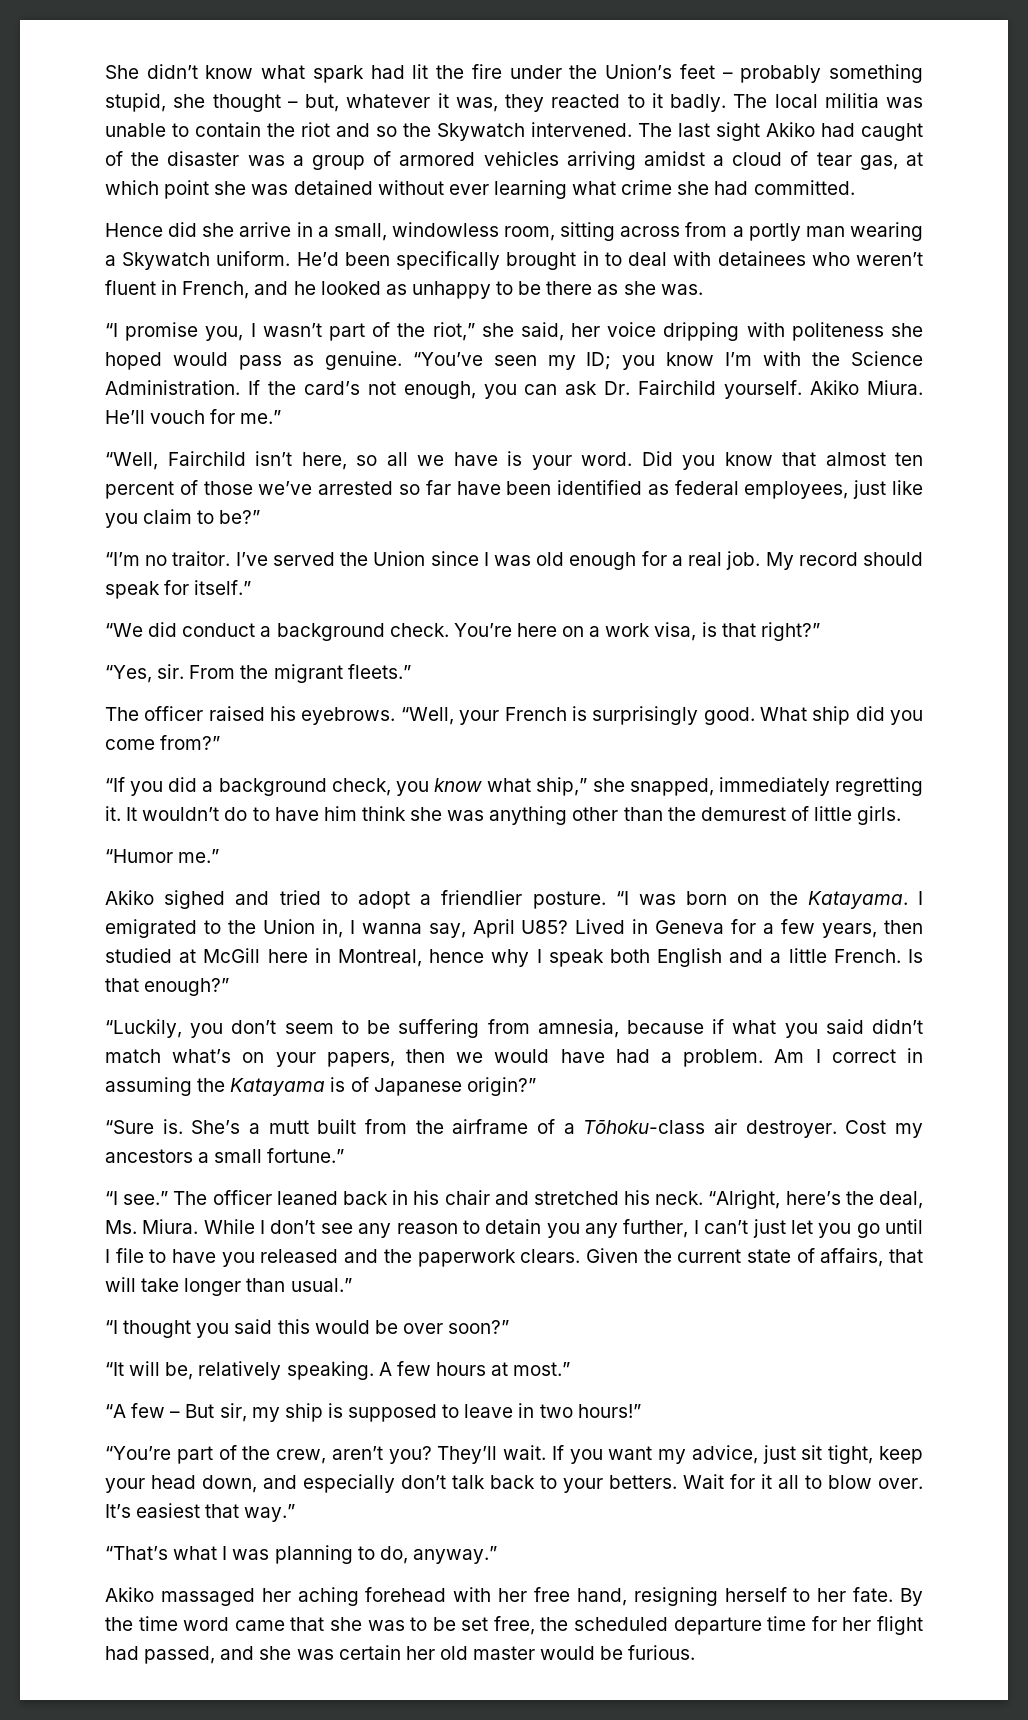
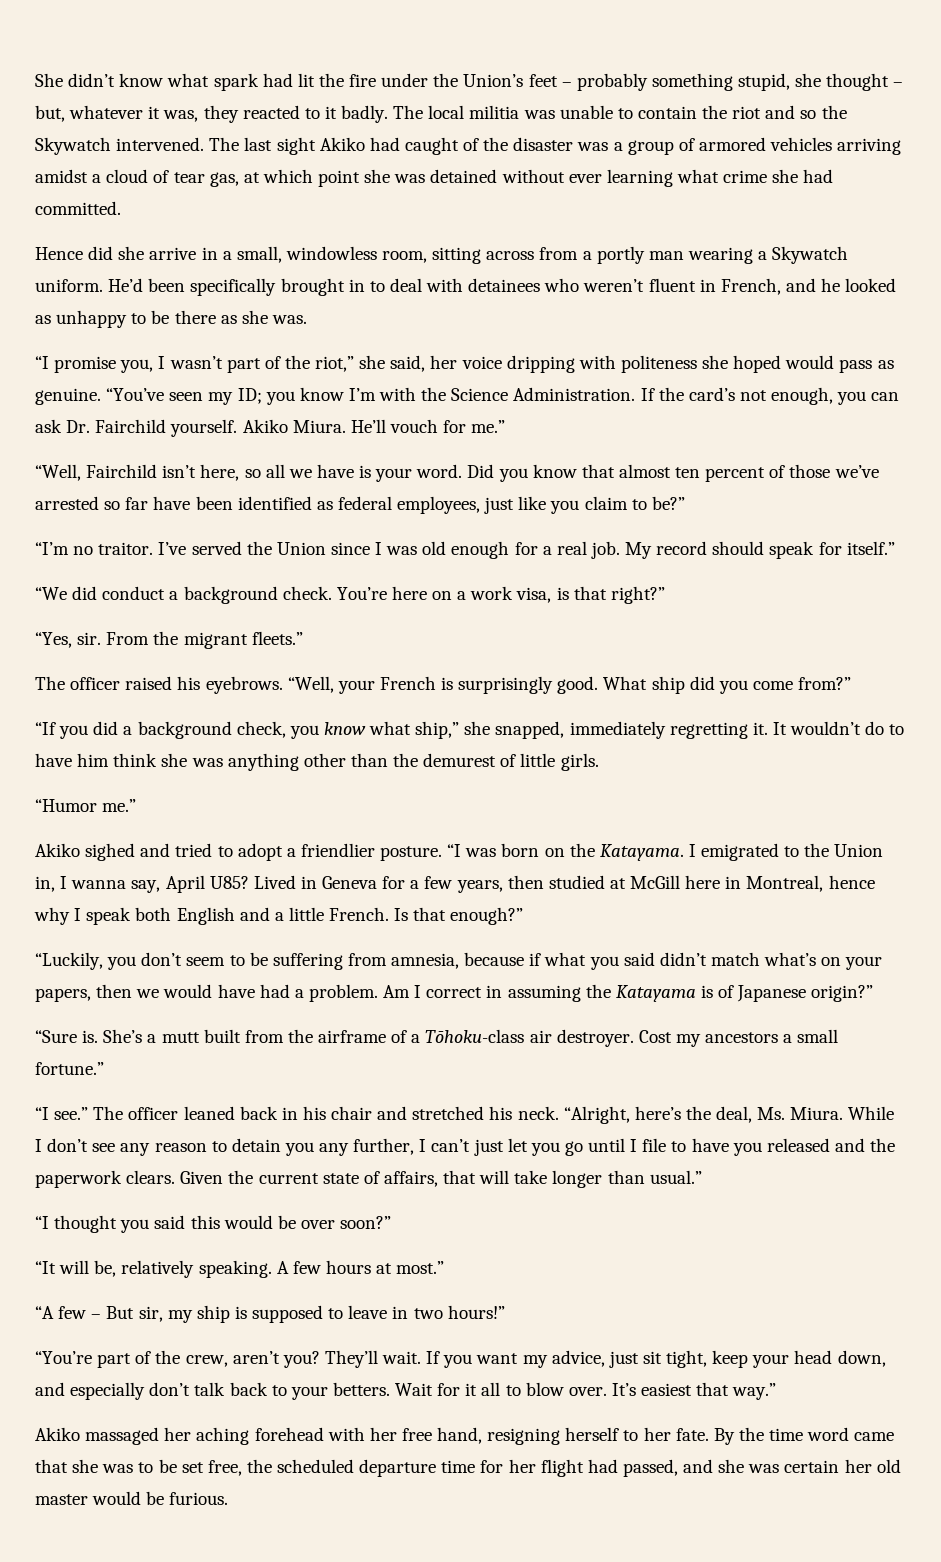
- “That’s what I was planning to do, anyway.”

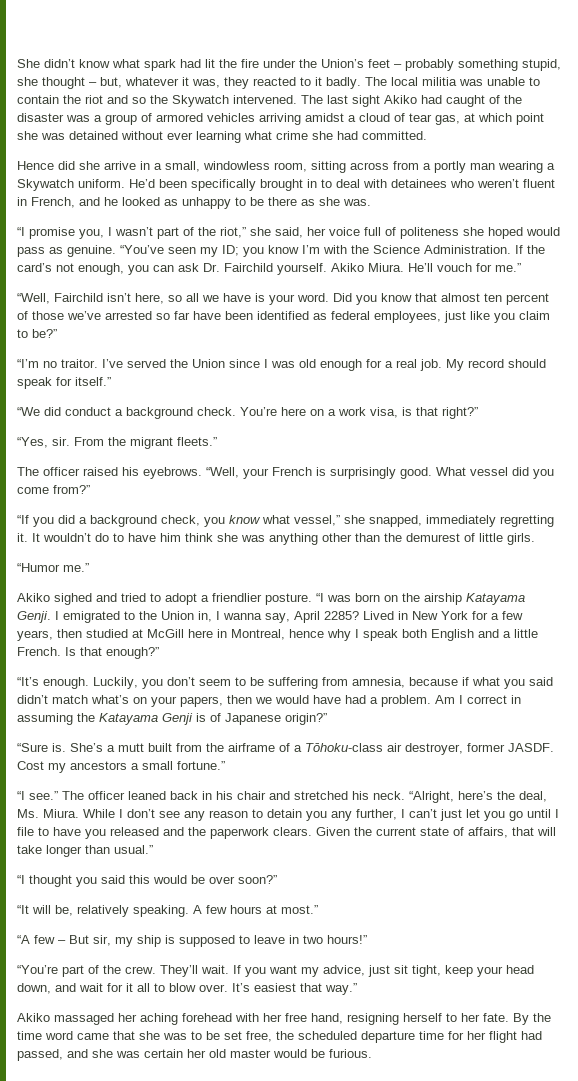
- “I promise you, I wasn’t part of the riot,” she said, her voice dripping with politeness she hoped would pass as genuine.
+ “I promise you, I wasn’t part of the riot,” she said, her voice full of politeness she hoped would pass as genuine.
- What ship did you come from?”
+ What vessel did you come from?”
- “If you did a background check, you know what ship,” she snapped, immediately regretting it.
+ “If you did a background check, you know what vessel,” she snapped, immediately regretting it.
- “I was born on the Katayama.
+ “I was born on the airship Katayama Genji.
- I emigrated to the Union in, I wanna say, April U85?
+ I emigrated to the Union in, I wanna say, April 2285?
- Lived in Geneva for a few years, then studied at McGill here in Montreal, hence why I speak both English and a little French.
+ Lived in New York for a few years, then studied at McGill here in Montreal, hence why I speak both English and a little French.
- “Luckily, you don’t seem to be suffering from amnesia, because if what you said didn’t match what’s on your papers, then we would have had a problem.
+ “It’s enough. Luckily, you don’t seem to be suffering from amnesia, because if what you said didn’t match what’s on your papers, then we would have had a problem.
- Am I correct in assuming the Katayama is of Japanese origin?”
+ Am I correct in assuming the Katayama Genji is of Japanese origin?”
- She’s a mutt built from the airframe of a Tōhoku-class air destroyer.
+ She’s a mutt built from the airframe of a Tōhoku-class air destroyer, former JASDF.
- “You’re part of the crew, aren’t you?
+ “You’re part of the crew.
- If you want my advice, just sit tight, keep your head down, and especially don’t talk back to your betters. Wait for it all to blow over.
+ If you want my advice, just sit tight, keep your head down, and wait for it all to blow over.

